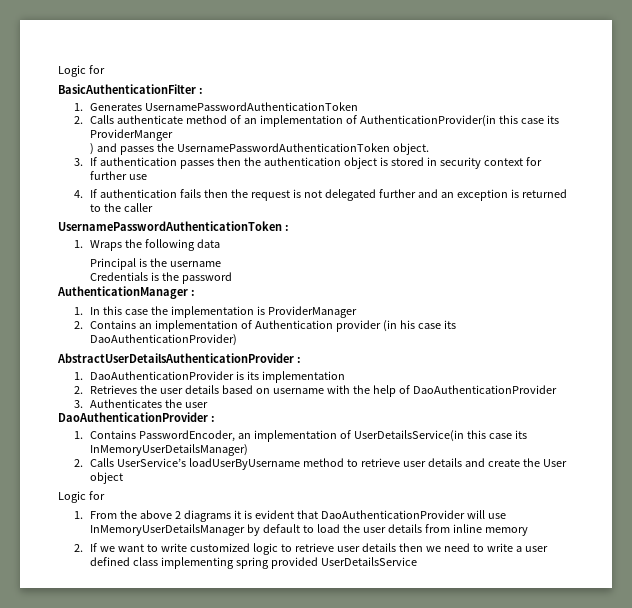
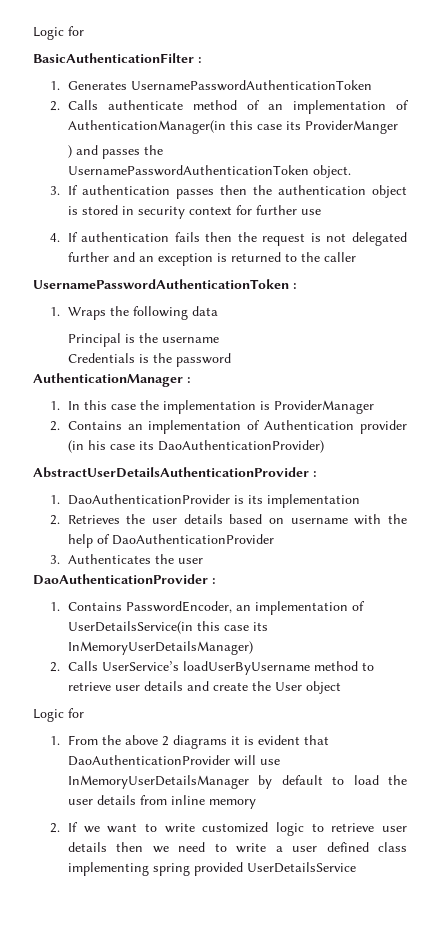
- 2. Calls authenticate method of an implementation of AuthenticationProvider(in this case its ProviderManger
+ 2. Calls authenticate method of an implementation of AuthenticationManager(in this case its ProviderManger

